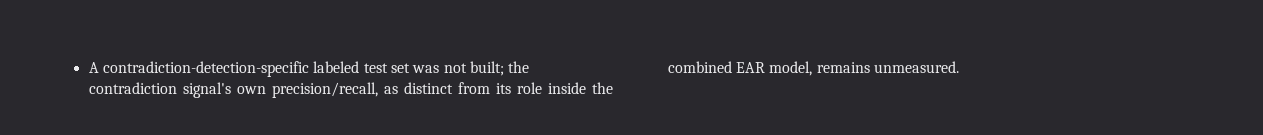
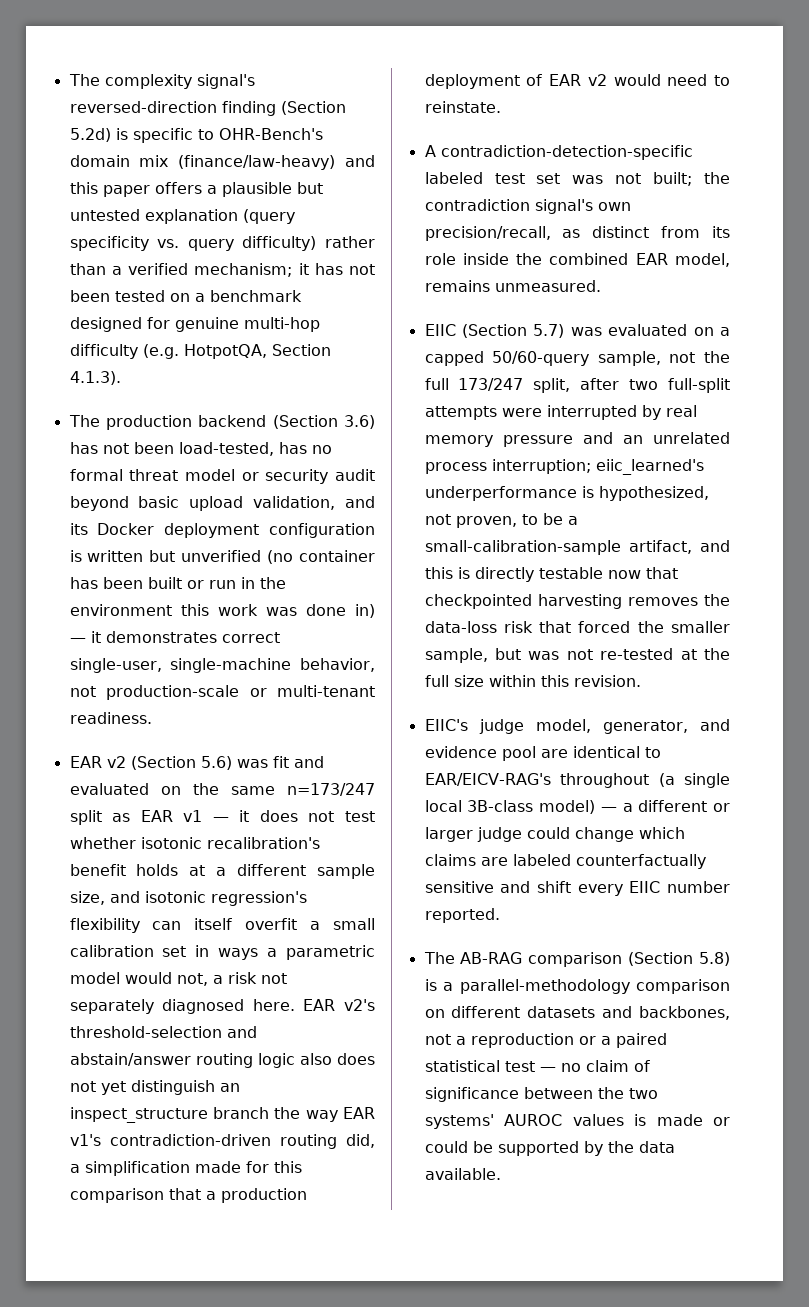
+ The complexity signal's reversed-direction finding (Section 5.2d) is specific to OHR-Bench's domain mix (finance/law-heavy) and this paper offers a plausible but untested explanation (query specificity vs. query difficulty) rather than a verified mechanism; it has not been tested on a benchmark designed for genuine multi-hop difficulty (e.g. HotpotQA, Section 4.1.3).
+ The production backend (Section 3.6) has not been load-tested, has no formal threat model or security audit beyond basic upload validation, and its Docker deployment configuration is written but unverified (no container has been built or run in the environment this work was done in) — it demonstrates correct single-user, single-machine behavior, not production-scale or multi-tenant readiness.
+ EAR v2 (Section 5.6) was fit and evaluated on the same n=173/247 split as EAR v1 — it does not test whether isotonic recalibration's benefit holds at a different sample size, and isotonic regression's flexibility can itself overfit a small calibration set in ways a parametric model would not, a risk not separately diagnosed here. EAR v2's threshold-selection and abstain/answer routing logic also does not yet distinguish an inspect_structure branch the way EAR v1's contradiction-driven routing did, a simplification made for this comparison that a production deployment of EAR v2 would need to reinstate.
+ EIIC (Section 5.7) was evaluated on a capped 50/60-query sample, not the full 173/247 split, after two full-split attempts were interrupted by real memory pressure and an unrelated process interruption; eiic_learned's underperformance is hypothesized, not proven, to be a small-calibration-sample artifact, and this is directly testable now that checkpointed harvesting removes the data-loss risk that forced the smaller sample, but was not re-tested at the full size within this revision.
+ EIIC's judge model, generator, and evidence pool are identical to EAR/EICV-RAG's throughout (a single local 3B-class model) — a different or larger judge could change which claims are labeled counterfactually sensitive and shift every EIIC number reported.
+ The AB-RAG comparison (Section 5.8) is a parallel-methodology comparison on different datasets and backbones, not a reproduction or a paired statistical test — no claim of significance between the two systems' AUROC values is made or could be supported by the data available.

